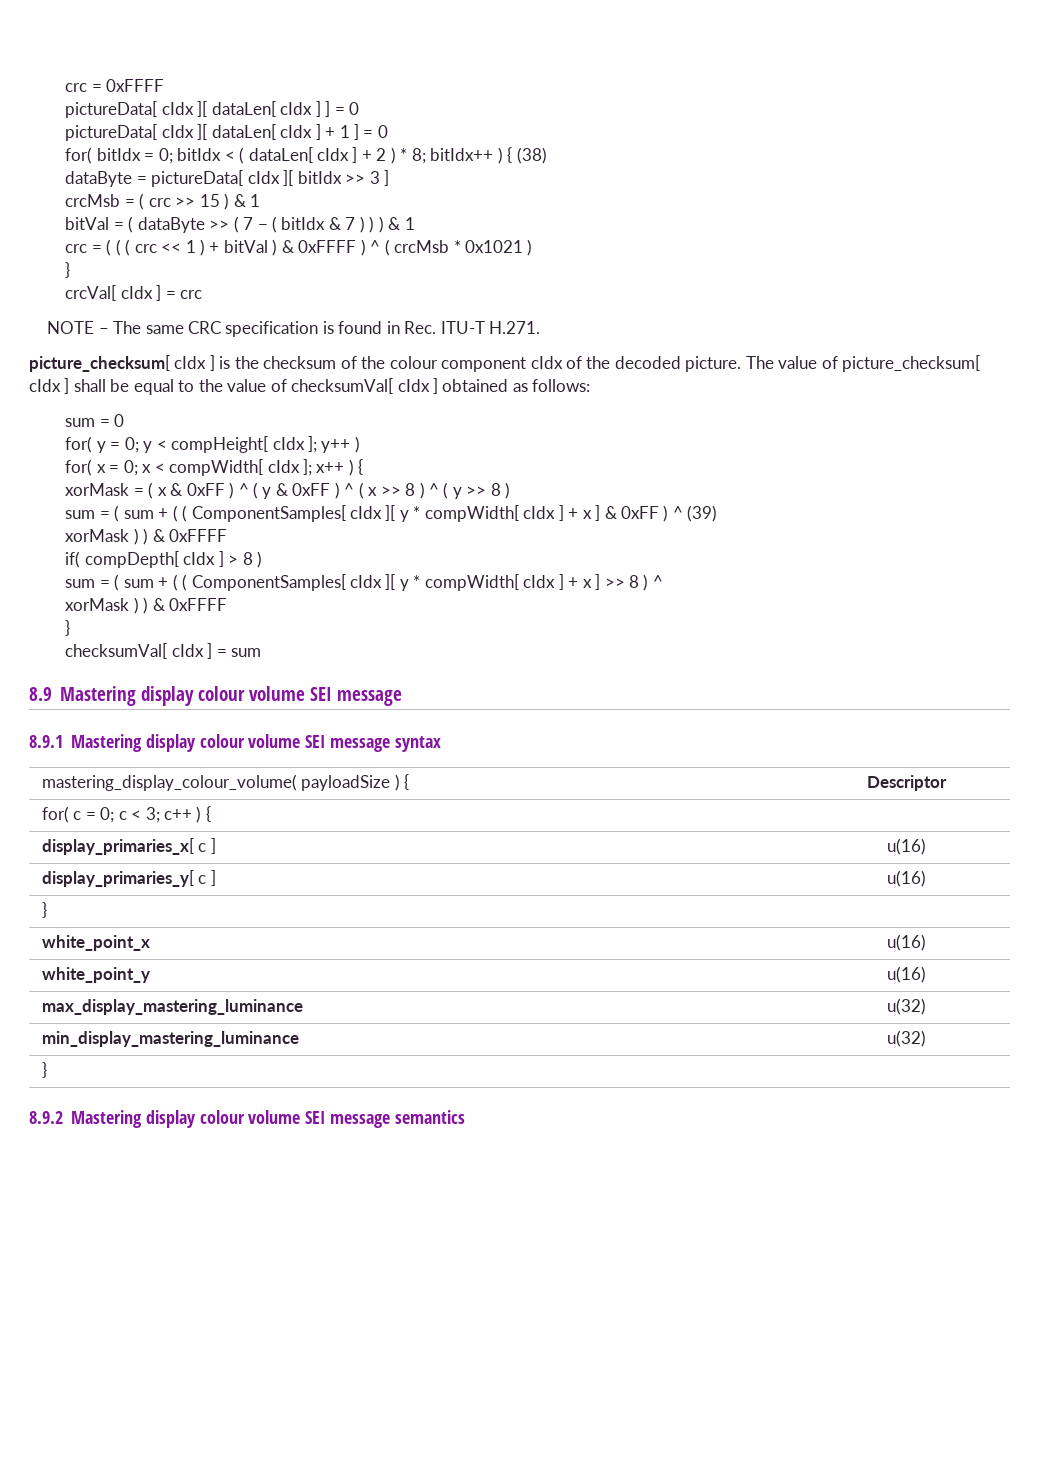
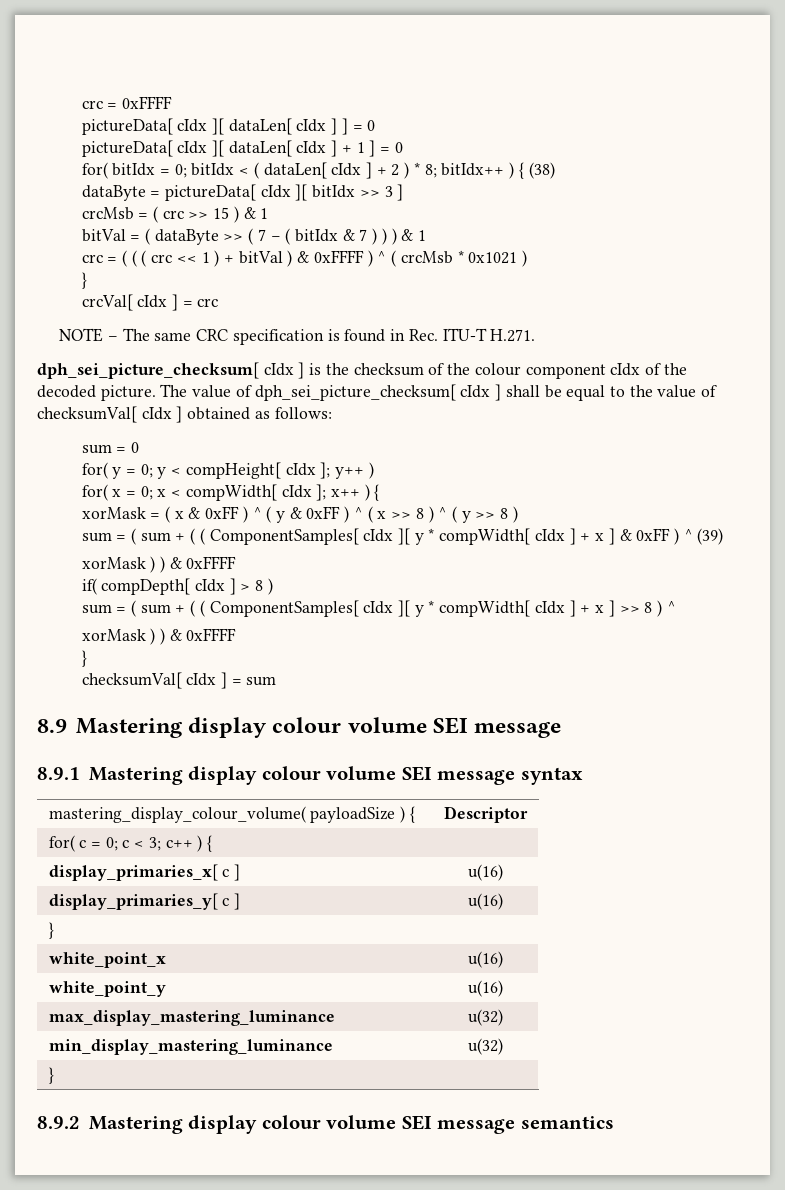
- picture_checksum[ cIdx ] is the checksum of the colour component cIdx of the decoded picture.
+ dph_sei_picture_checksum[ cIdx ] is the checksum of the colour component cIdx of the decoded picture.
- The value of picture_checksum[ cIdx ] shall be equal to the value of checksumVal[ cIdx ] obtained as follows:
+ The value of dph_sei_picture_checksum[ cIdx ] shall be equal to the value of checksumVal[ cIdx ] obtained as follows:

